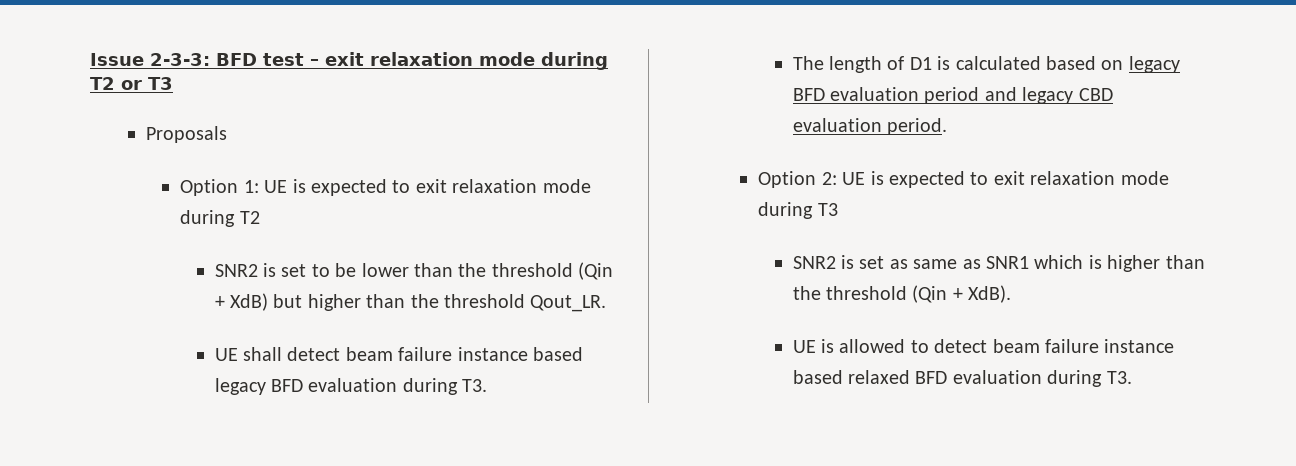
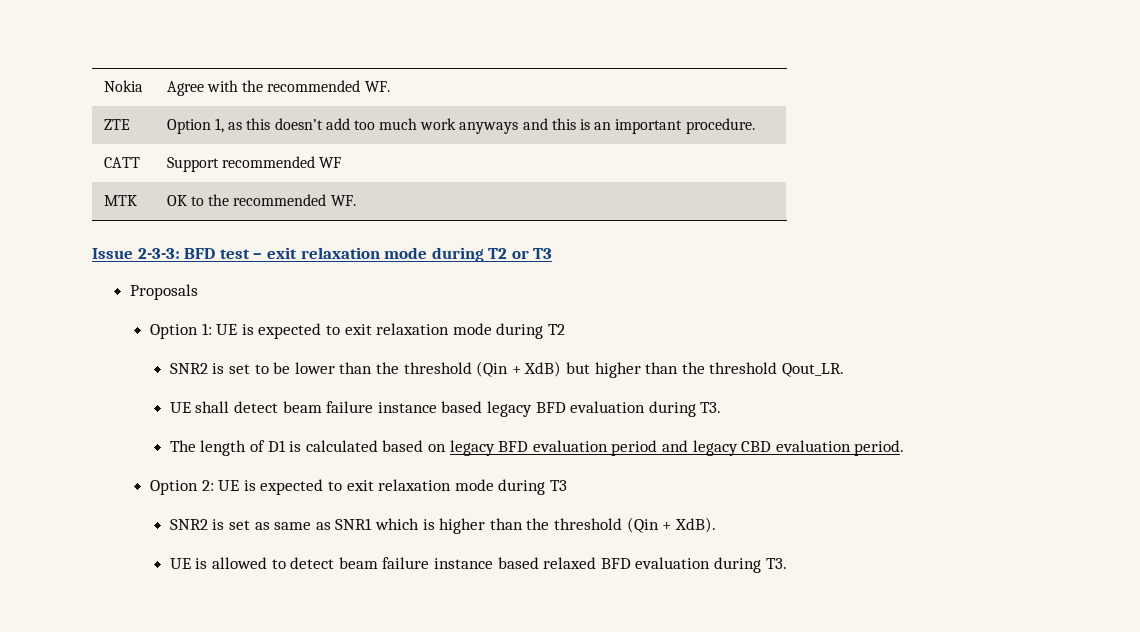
+ Nokia | Agree with the recommended WF.
+ ZTE | Option 1, as this doesn’t add too much work anyways and this is an important procedure.
+ CATT | Support recommended WF
+ MTK | OK to the recommended WF.

